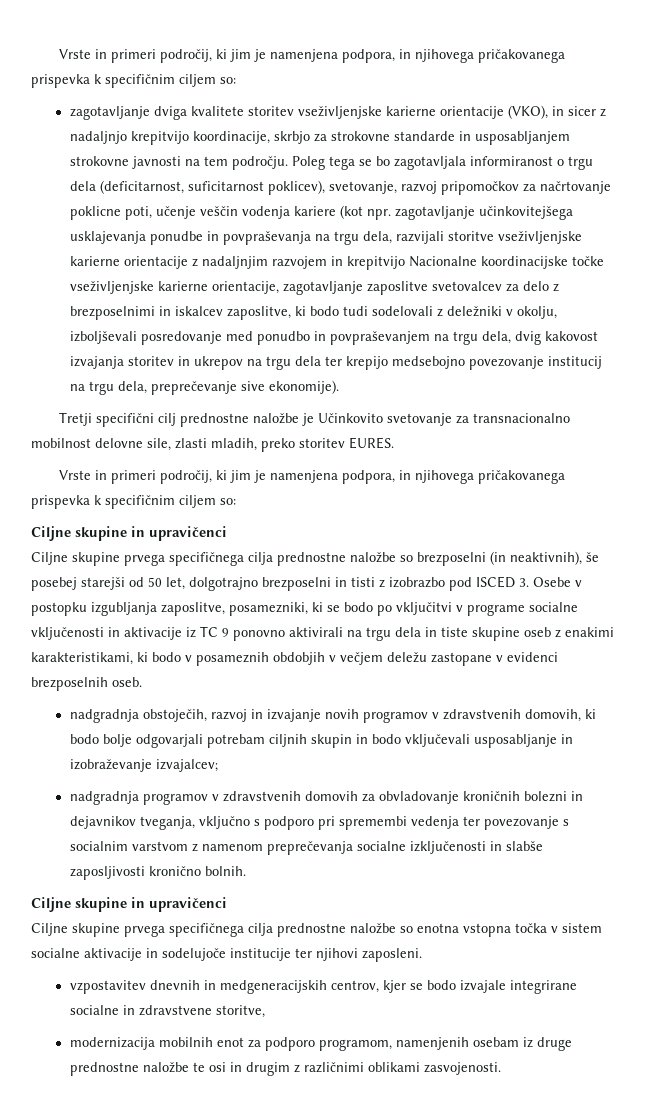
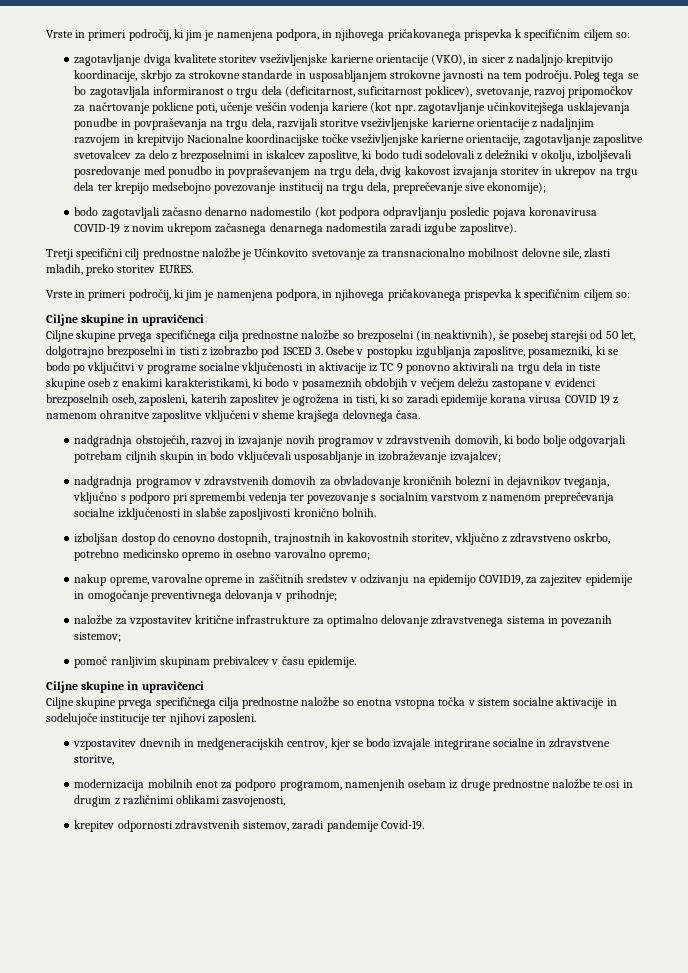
- Poleg tega se bo zagotavljala informiranost o trgu dela (deficitarnost, suficitarnost poklicev), svetovanje, razvoj pripomočkov za načrtovanje poklicne poti, učenje veščin vodenja kariere (kot npr. zagotavljanje učinkovitejšega usklajevanja ponudbe in povpraševanja na trgu dela, razvijali storitve vseživljenjske karierne orientacije z nadaljnjim razvojem in krepitvijo Nacionalne koordinacijske točke vseživljenjske karierne orientacije, zagotavljanje zaposlitve svetovalcev za delo z brezposelnimi in iskalcev zaposlitve, ki bodo tudi sodelovali z deležniki v okolju, izboljševali posredovanje med ponudbo in povpraševanjem na trgu dela, dvig kakovost izvajanja storitev in ukrepov na trgu dela ter krepijo medsebojno povezovanje institucij na trgu dela, preprečevanje sive ekonomije).
+ Poleg tega se bo zagotavljala informiranost o trgu dela (deficitarnost, suficitarnost poklicev), svetovanje, razvoj pripomočkov za načrtovanje poklicne poti, učenje veščin vodenja kariere (kot npr. zagotavljanje učinkovitejšega usklajevanja ponudbe in povpraševanja na trgu dela, razvijali storitve vseživljenjske karierne orientacije z nadaljnjim razvojem in krepitvijo Nacionalne koordinacijske točke vseživljenjske karierne orientacije, zagotavljanje zaposlitve svetovalcev za delo z brezposelnimi in iskalcev zaposlitve, ki bodo tudi sodelovali z deležniki v okolju, izboljševali posredovanje med ponudbo in povpraševanjem na trgu dela, dvig kakovost izvajanja storitev in ukrepov na trgu dela ter krepijo medsebojno povezovanje institucij na trgu dela, preprečevanje sive ekonomije);
+ bodo zagotavljali začasno denarno nadomestilo (kot podpora odpravljanju posledic pojava koronavirusa COVID-19 z novim ukrepom začasnega denarnega nadomestila zaradi izgube zaposlitve).
- Ciljne skupine prvega specifičnega cilja prednostne naložbe so brezposelni (in neaktivnih), še posebej starejši od 50 let, dolgotrajno brezposelni in tisti z izobrazbo pod ISCED 3. Osebe v postopku izgubljanja zaposlitve, posamezniki, ki se bodo po vključitvi v programe socialne vključenosti in aktivacije iz TC 9 ponovno aktivirali na trgu dela in tiste skupine oseb z enakimi karakteristikami, ki bodo v posameznih obdobjih v večjem deležu zastopane v evidenci brezposelnih oseb.
+ Ciljne skupine prvega specifičnega cilja prednostne naložbe so brezposelni (in neaktivnih), še posebej starejši od 50 let, dolgotrajno brezposelni in tisti z izobrazbo pod ISCED 3. Osebe v postopku izgubljanja zaposlitve, posamezniki, ki se bodo po vključitvi v programe socialne vključenosti in aktivacije iz TC 9 ponovno aktivirali na trgu dela in tiste skupine oseb z enakimi karakteristikami, ki bodo v posameznih obdobjih v večjem deležu zastopane v evidenci brezposelnih oseb, zaposleni, katerih zaposlitev je ogrožena in tisti, ki so zaradi epidemije korana virusa COVID 19 z namenom ohranitve zaposlitve vključeni v sheme krajšega delovnega časa.
+ izboljšan dostop do cenovno dostopnih, trajnostnih in kakovostnih storitev, vključno z zdravstveno oskrbo, potrebno medicinsko opremo in osebno varovalno opremo;
+ nakup opreme, varovalne opreme in zaščitnih sredstev v odzivanju na epidemijo COVID19, za zajezitev epidemije in omogočanje preventivnega delovanja v prihodnje;
+ naložbe za vzpostavitev kritične infrastrukture za optimalno delovanje zdravstvenega sistema in povezanih sistemov;
+ pomoč ranljivim skupinam prebivalcev v času epidemije.
- modernizacija mobilnih enot za podporo programom, namenjenih osebam iz druge prednostne naložbe te osi in drugim z različnimi oblikami zasvojenosti.
+ modernizacija mobilnih enot za podporo programom, namenjenih osebam iz druge prednostne naložbe te osi in drugim z različnimi oblikami zasvojenosti,
+ krepitev odpornosti zdravstvenih sistemov, zaradi pandemije Covid-19.

